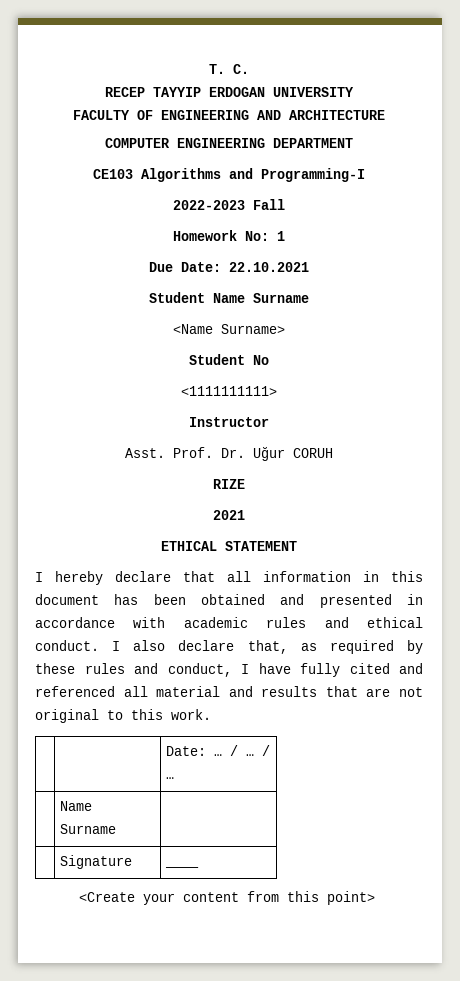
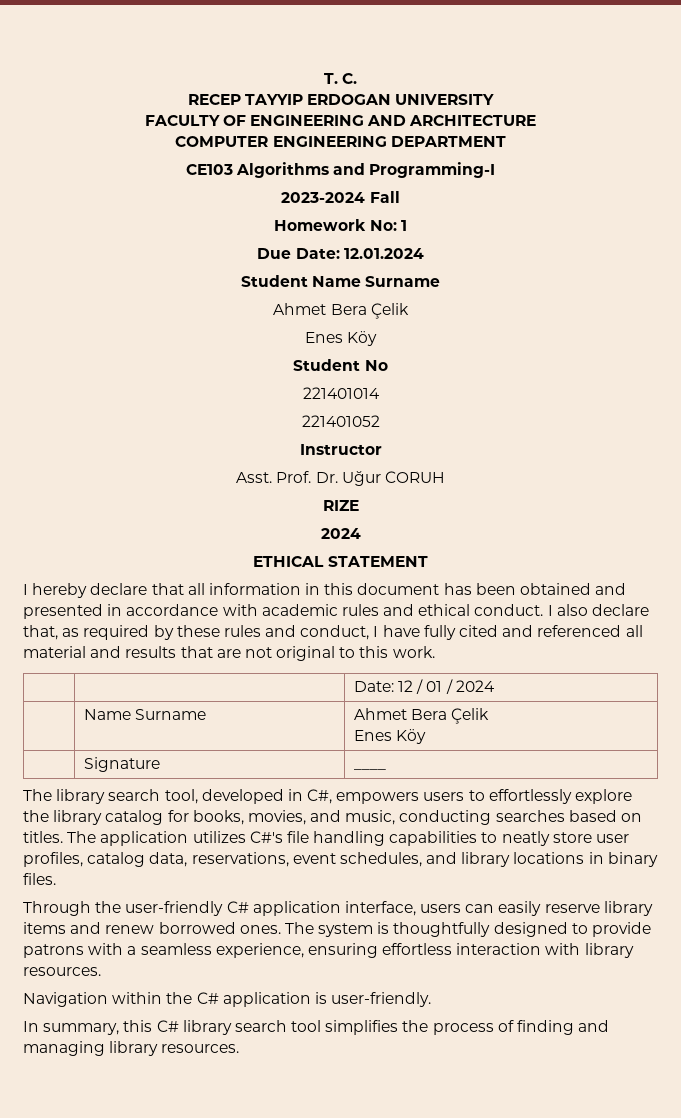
- 2022-2023 Fall
+ 2023-2024 Fall
- Due Date: 22.10.2021
+ Due Date: 12.01.2024
  Student Name Surname
- <Name Surname>
+ Ahmet Bera Çelik
+ Enes Köy
- <1111111111>
+ 221401014
+ 221401052
  RIZE
- 2021
+ 2024
- | | Date: … / … / …
- | Name Surname |
+ | | Date: 12 / 01 / 2024
+ | Name Surname | Ahmet Bera Çelik
+ Enes Köy
  | Signature | ____
- <Create your content from this point>
+ The library search tool, developed in C#, empowers users to effortlessly explore the library catalog for books, movies, and music, conducting searches based on titles. The application utilizes C#'s file handling capabilities to neatly store user profiles, catalog data, reservations, event schedules, and library locations in binary files.
+ Through the user-friendly C# application interface, users can easily reserve library items and renew borrowed ones. The system is thoughtfully designed to provide patrons with a seamless experience, ensuring effortless interaction with library resources.
+ Navigation within the C# application is user-friendly.
+ In summary, this C# library search tool simplifies the process of finding and managing library resources.

